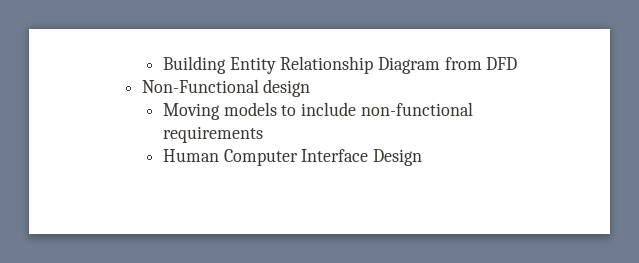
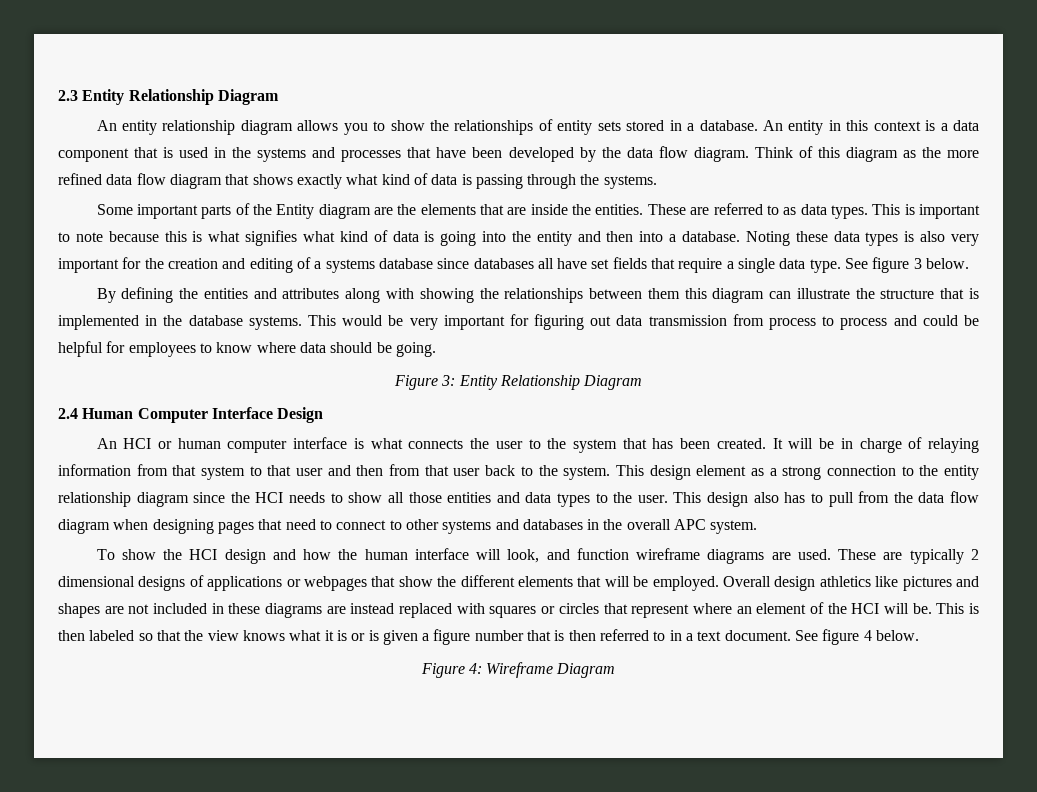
- Building Entity Relationship Diagram from DFD
- Non-Functional design
- Moving models to include non-functional requirements
- Human Computer Interface Design
+ 2.3 Entity Relationship Diagram
+ An entity relationship diagram allows you to show the relationships of entity sets stored in a database. An entity in this context is a data component that is used in the systems and processes that have been developed by the data flow diagram. Think of this diagram as the more refined data flow diagram that shows exactly what kind of data is passing through the systems.
+ Some important parts of the Entity diagram are the elements that are inside the entities. These are referred to as data types. This is important to note because this is what signifies what kind of data is going into the entity and then into a database. Noting these data types is also very important for the creation and editing of a systems database since databases all have set fields that require a single data type. See figure 3 below.
+ By defining the entities and attributes along with showing the relationships between them this diagram can illustrate the structure that is implemented in the database systems. This would be very important for figuring out data transmission from process to process and could be helpful for employees to know where data should be going.
+ Figure 3: Entity Relationship Diagram
+ 2.4 Human Computer Interface Design
+ An HCI or human computer interface is what connects the user to the system that has been created. It will be in charge of relaying information from that system to that user and then from that user back to the system. This design element as a strong connection to the entity relationship diagram since the HCI needs to show all those entities and data types to the user. This design also has to pull from the data flow diagram when designing pages that need to connect to other systems and databases in the overall APC system.
+ To show the HCI design and how the human interface will look, and function wireframe diagrams are used. These are typically 2 dimensional designs of applications or webpages that show the different elements that will be employed. Overall design athletics like pictures and shapes are not included in these diagrams are instead replaced with squares or circles that represent where an element of the HCI will be. This is then labeled so that the view knows what it is or is given a figure number that is then referred to in a text document. See figure 4 below.
+ Figure 4: Wireframe Diagram

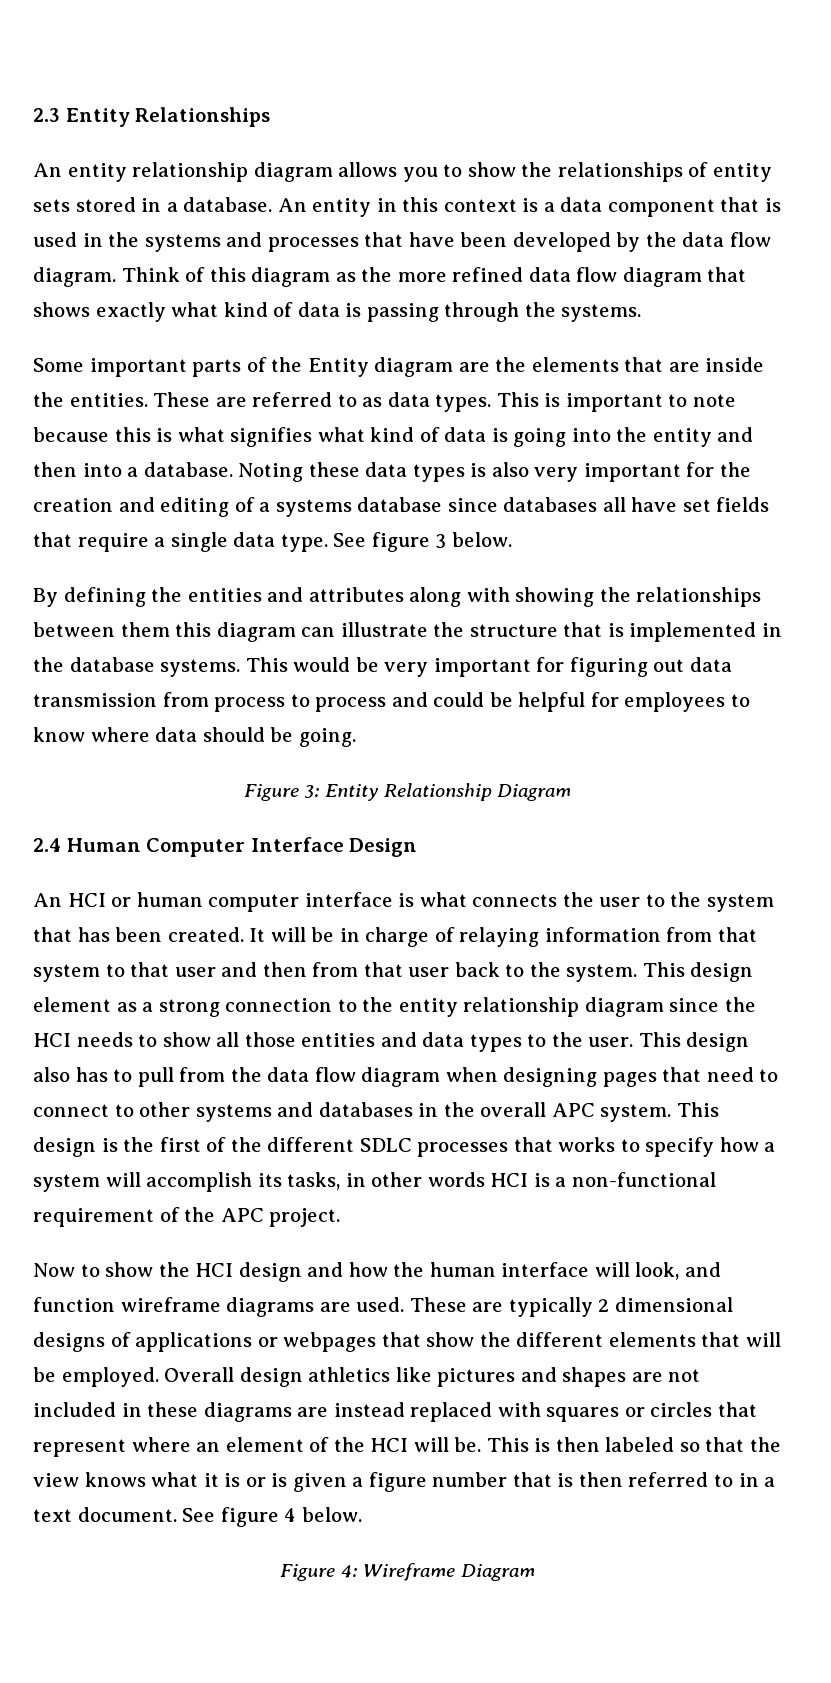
- 2.3 Entity Relationship Diagram
+ 2.3 Entity Relationships
- This design also has to pull from the data flow diagram when designing pages that need to connect to other systems and databases in the overall APC system.
- To show the HCI design and how the human interface will look, and function wireframe diagrams are used.
+ This design also has to pull from the data flow diagram when designing pages that need to connect to other systems and databases in the overall APC system. This design is the first of the different SDLC processes that works to specify how a system will accomplish its tasks, in other words HCI is a non-functional requirement of the APC project.
+ Now to show the HCI design and how the human interface will look, and function wireframe diagrams are used.

